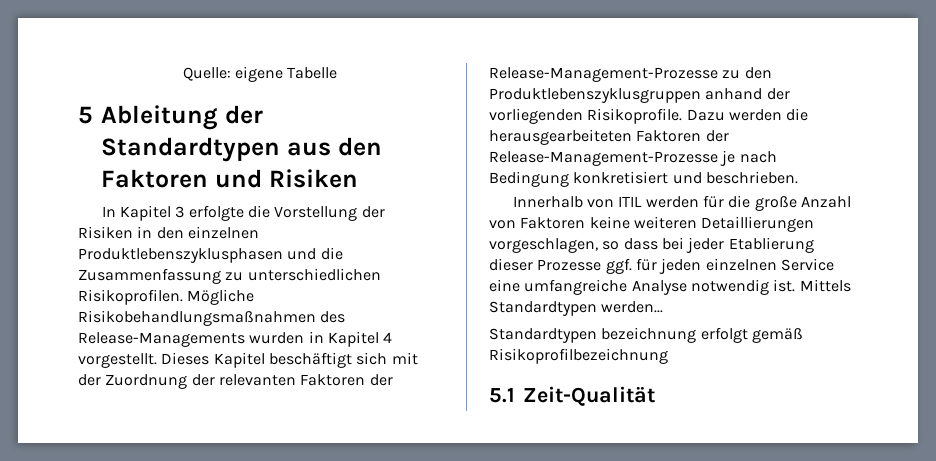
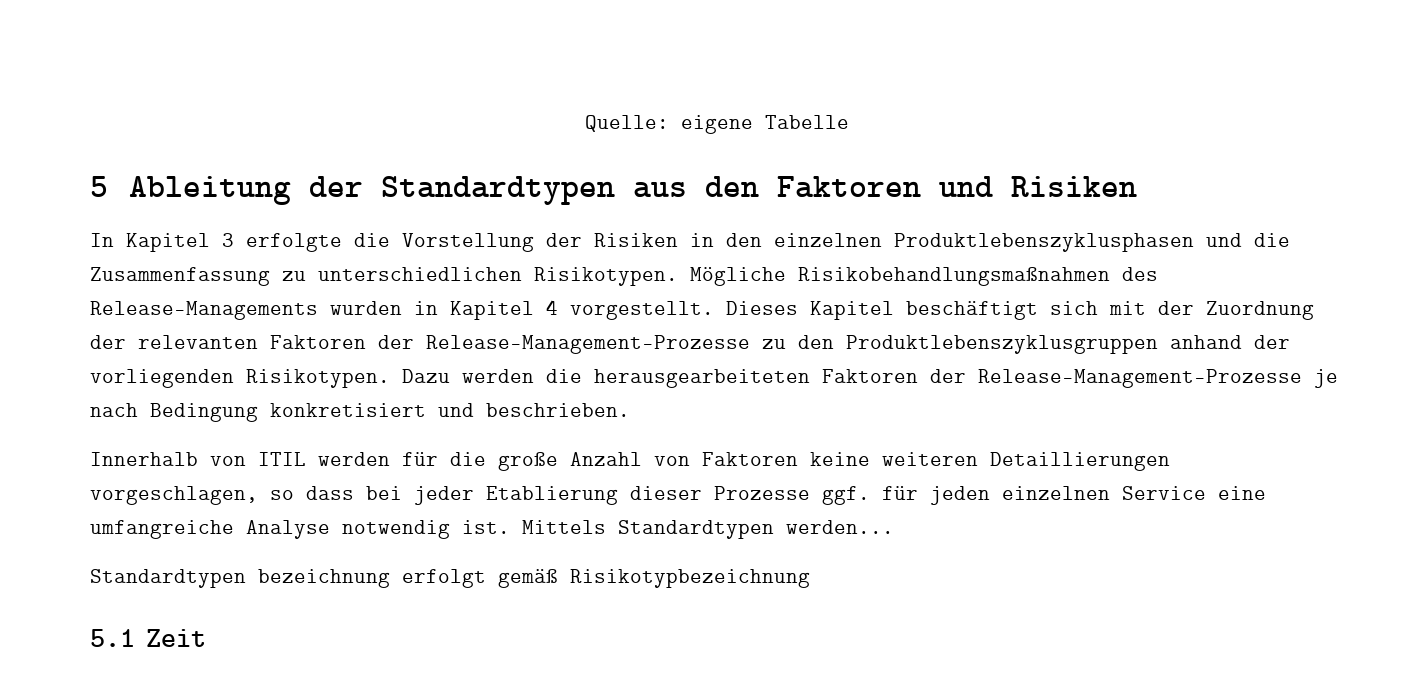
- In Kapitel 3 erfolgte die Vorstellung der Risiken in den einzelnen Produktlebenszyklusphasen und die Zusammenfassung zu unterschiedlichen Risikoprofilen.
+ In Kapitel 3 erfolgte die Vorstellung der Risiken in den einzelnen Produktlebenszyklusphasen und die Zusammenfassung zu unterschiedlichen Risikotypen.
- Dieses Kapitel beschäftigt sich mit der Zuordnung der relevanten Faktoren der Release-Management-Prozesse zu den Produktlebenszyklusgruppen anhand der vorliegenden Risikoprofile.
+ Dieses Kapitel beschäftigt sich mit der Zuordnung der relevanten Faktoren der Release-Management-Prozesse zu den Produktlebenszyklusgruppen anhand der vorliegenden Risikotypen.
- Standardtypen bezeichnung erfolgt gemäß Risikoprofilbezeichnung
+ Standardtypen bezeichnung erfolgt gemäß Risikotypbezeichnung
- 5.1 Zeit-Qualität
+ 5.1 Zeit

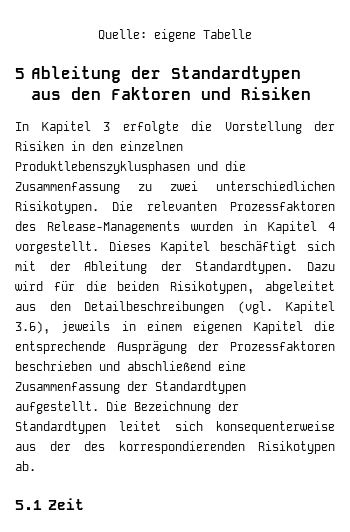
- In Kapitel 3 erfolgte die Vorstellung der Risiken in den einzelnen Produktlebenszyklusphasen und die Zusammenfassung zu unterschiedlichen Risikotypen.
+ In Kapitel 3 erfolgte die Vorstellung der Risiken in den einzelnen Produktlebenszyklusphasen und die Zusammenfassung zu zwei unterschiedlichen Risikotypen.
- Mögliche Risikobehandlungsmaßnahmen des Release-Managements wurden in Kapitel 4 vorgestellt.
+ Die relevanten Prozessfaktoren des Release-Managements wurden in Kapitel 4 vorgestellt.
- Dieses Kapitel beschäftigt sich mit der Zuordnung der relevanten Faktoren der Release-Management-Prozesse zu den Produktlebenszyklusgruppen anhand der vorliegenden Risikotypen. Dazu werden die herausgearbeiteten Faktoren der Release-Management-Prozesse je nach Bedingung konkretisiert und beschrieben.
- Innerhalb von ITIL werden für die große Anzahl von Faktoren keine weiteren Detaillierungen vorgeschlagen, so dass bei jeder Etablierung dieser Prozesse ggf. für jeden einzelnen Service eine umfangreiche Analyse notwendig ist. Mittels Standardtypen werden...
- Standardtypen bezeichnung erfolgt gemäß Risikotypbezeichnung
+ Dieses Kapitel beschäftigt sich mit der Ableitung der Standardtypen. Dazu wird für die beiden Risikotypen, abgeleitet aus den Detailbeschreibungen (vgl. Kapitel 3.6), jeweils in einem eigenen Kapitel die entsprechende Ausprägung der Prozessfaktoren beschrieben und abschließend eine Zusammenfassung der Standardtypen aufgestellt. Die Bezeichnung der Standardtypen leitet sich konsequenterweise aus der des korrespondierenden Risikotypen ab.

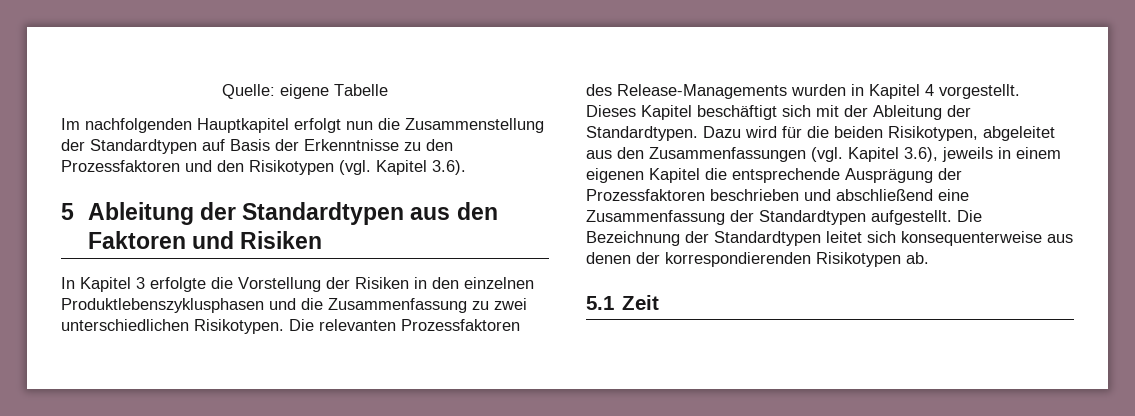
+ Im nachfolgenden Hauptkapitel erfolgt nun die Zusammenstellung der Standardtypen auf Basis der Erkenntnisse zu den Prozessfaktoren und den Risikotypen (vgl. Kapitel 3.6).
- Dazu wird für die beiden Risikotypen, abgeleitet aus den Detailbeschreibungen (vgl. Kapitel 3.6), jeweils in einem eigenen Kapitel die entsprechende Ausprägung der Prozessfaktoren beschrieben und abschließend eine Zusammenfassung der Standardtypen aufgestellt.
+ Dazu wird für die beiden Risikotypen, abgeleitet aus den Zusammenfassungen (vgl. Kapitel 3.6), jeweils in einem eigenen Kapitel die entsprechende Ausprägung der Prozessfaktoren beschrieben und abschließend eine Zusammenfassung der Standardtypen aufgestellt.
- Die Bezeichnung der Standardtypen leitet sich konsequenterweise aus der des korrespondierenden Risikotypen ab.
+ Die Bezeichnung der Standardtypen leitet sich konsequenterweise aus denen der korrespondierenden Risikotypen ab.

